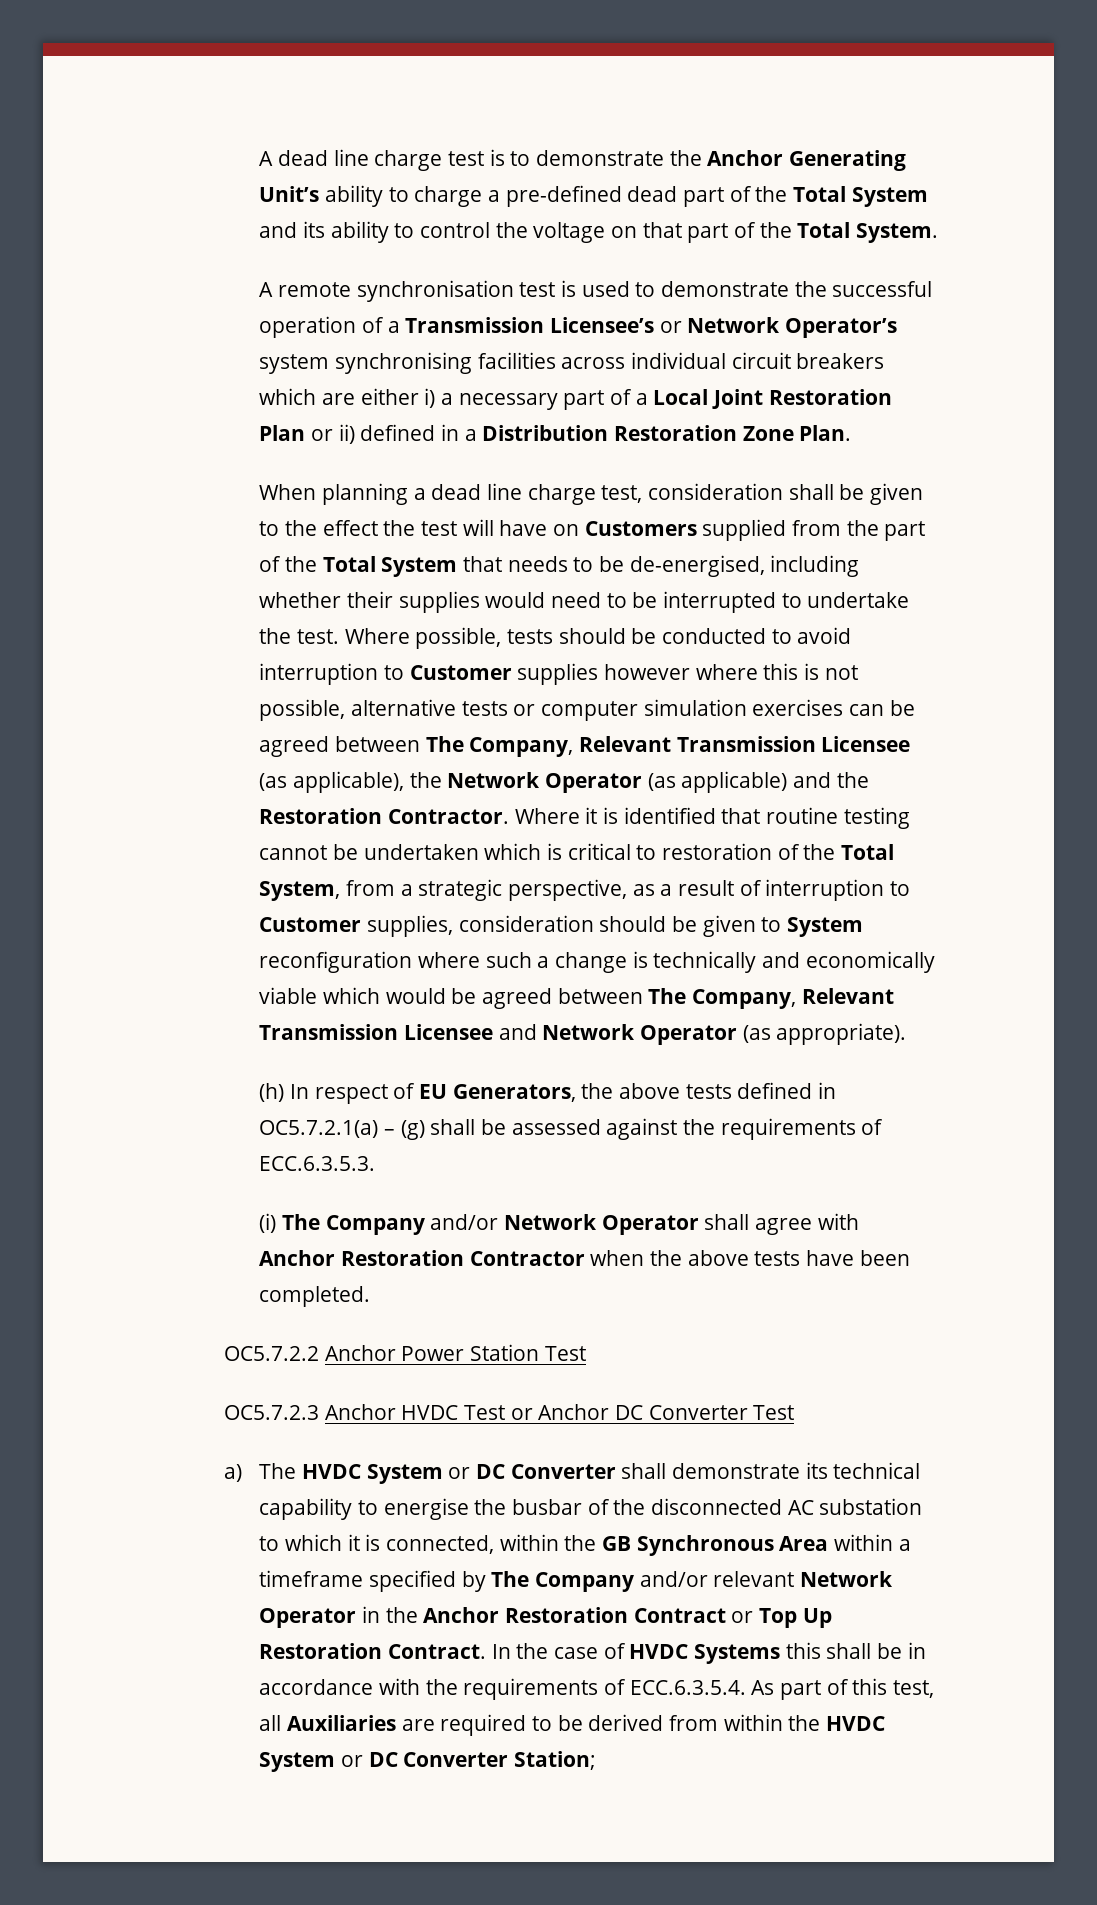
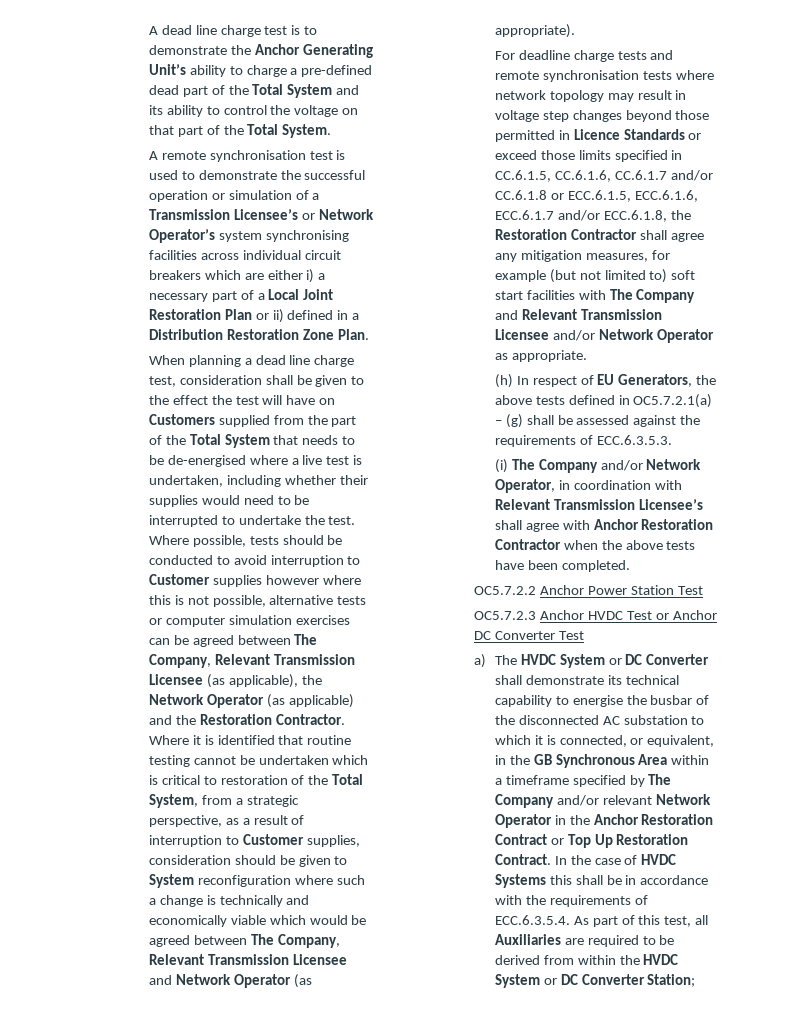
- A remote synchronisation test is used to demonstrate the successful operation of a Transmission Licensee’s or Network Operator’s system synchronising facilities across individual circuit breakers which are either i) a necessary part of a Local Joint Restoration Plan or ii) defined in a Distribution Restoration Zone Plan.
+ A remote synchronisation test is used to demonstrate the successful operation or simulation of a Transmission Licensee’s or Network Operator’s system synchronising facilities across individual circuit breakers which are either i) a necessary part of a Local Joint Restoration Plan or ii) defined in a Distribution Restoration Zone Plan.
- When planning a dead line charge test, consideration shall be given to the effect the test will have on Customers supplied from the part of the Total System that needs to be de-energised, including whether their supplies would need to be interrupted to undertake the test.
+ When planning a dead line charge test, consideration shall be given to the effect the test will have on Customers supplied from the part of the Total System that needs to be de-energised where a live test is undertaken, including whether their supplies would need to be interrupted to undertake the test.
+ For deadline charge tests and remote synchronisation tests where network topology may result in voltage step changes beyond those permitted in Licence Standards or exceed those limits specified in CC.6.1.5, CC.6.1.6, CC.6.1.7 and/or CC.6.1.8 or ECC.6.1.5, ECC.6.1.6, ECC.6.1.7 and/or ECC.6.1.8, the Restoration Contractor shall agree any mitigation measures, for example (but not limited to) soft start facilities with The Company and Relevant Transmission Licensee and/or Network Operator as appropriate.
- (i) The Company and/or Network Operator shall agree with Anchor Restoration Contractor when the above tests have been completed.
+ (i) The Company and/or Network Operator, in coordination with Relevant Transmission Licensee’s shall agree with Anchor Restoration Contractor when the above tests have been completed.
- a) The HVDC System or DC Converter shall demonstrate its technical capability to energise the busbar of the disconnected AC substation to which it is connected, within the GB Synchronous Area within a timeframe specified by The Company and/or relevant Network Operator in the Anchor Restoration Contract or Top Up Restoration Contract.
+ a) The HVDC System or DC Converter shall demonstrate its technical capability to energise the busbar of the disconnected AC substation to which it is connected, or equivalent, in the GB Synchronous Area within a timeframe specified by The Company and/or relevant Network Operator in the Anchor Restoration Contract or Top Up Restoration Contract.

